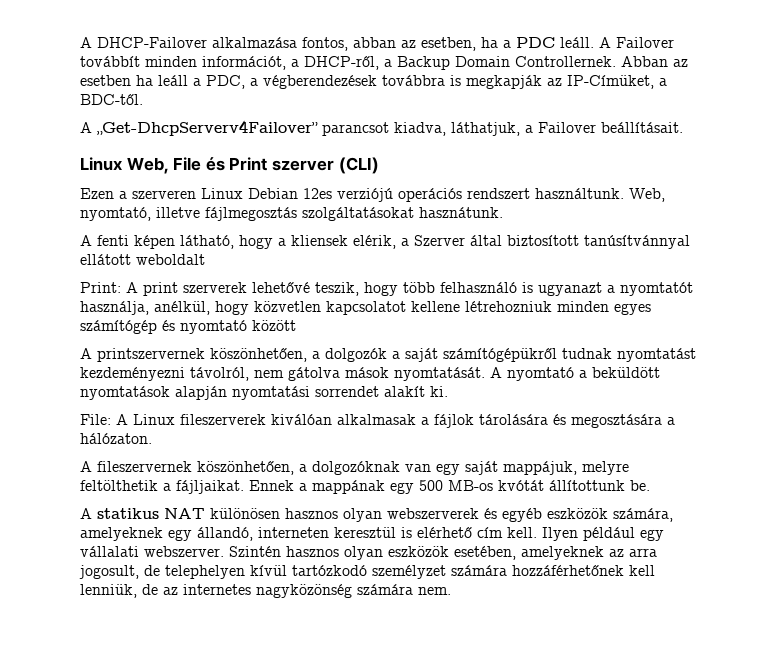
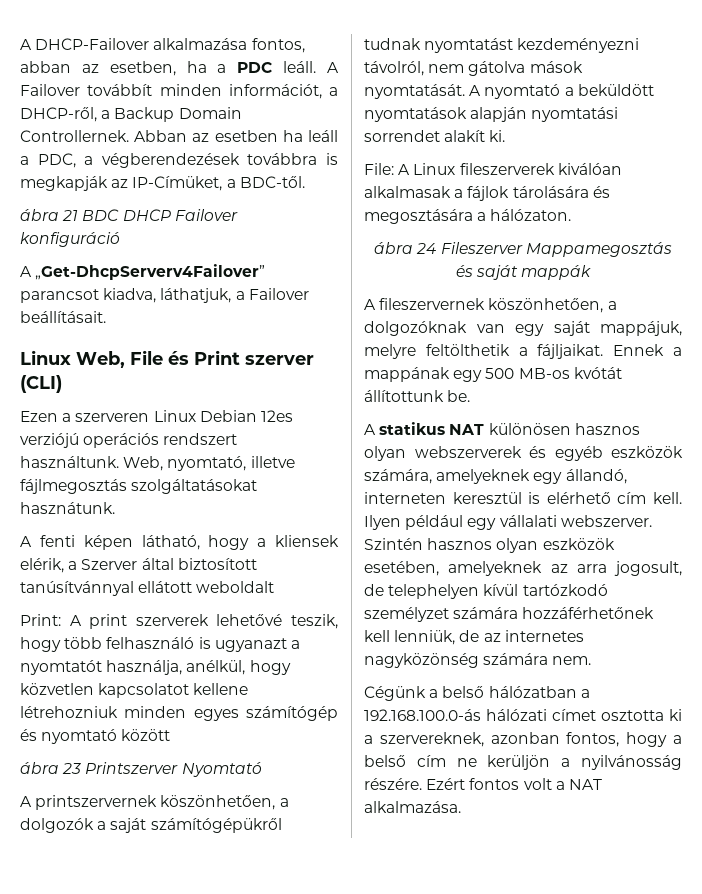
+ ábra 21 BDC DHCP Failover konfiguráció
+ ábra 23 Printszerver Nyomtató
+ ábra 24 Fileszerver Mappamegosztás és saját mappák
+ Cégünk a belső hálózatban a 192.168.100.0-ás hálózati címet osztotta ki a szervereknek, azonban fontos, hogy a belső cím ne kerüljön a nyilvánosság részére. Ezért fontos volt a NAT alkalmazása.

